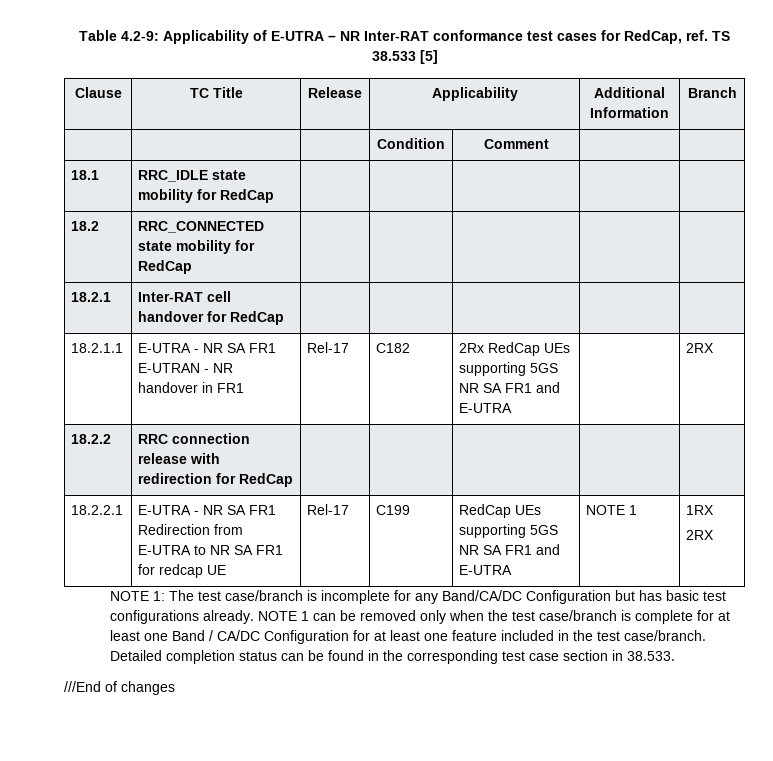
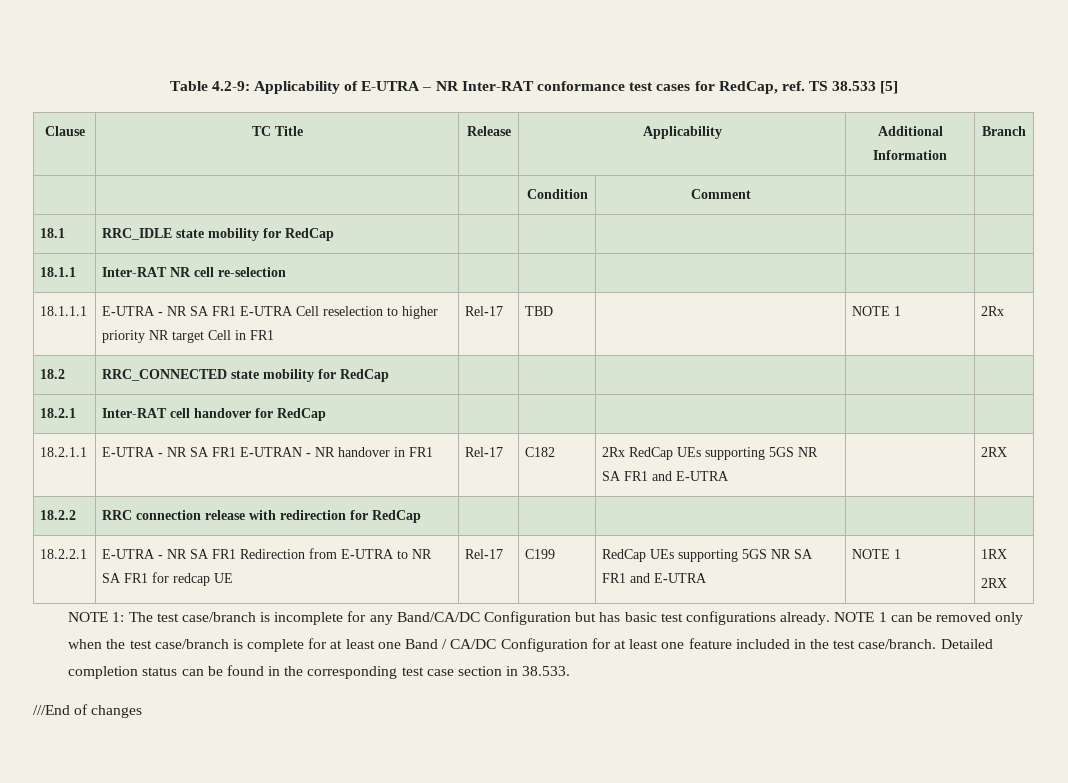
+ 18.1.1 | Inter-RAT NR cell re-selection | | | | |
+ 18.1.1.1 | E-UTRA - NR SA FR1 E-UTRA Cell reselection to higher priority NR target Cell in FR1 | Rel-17 | TBD | | NOTE 1 | 2Rx

